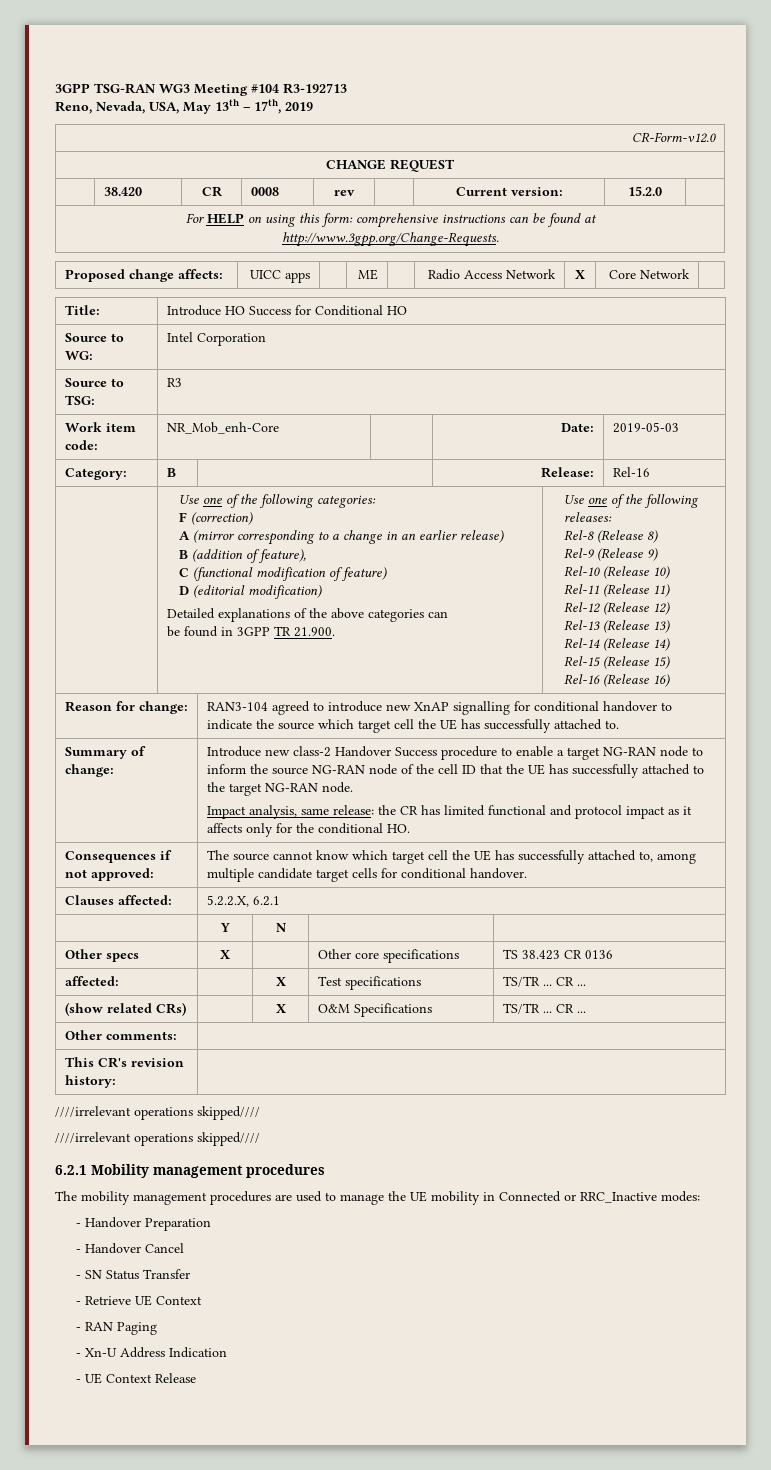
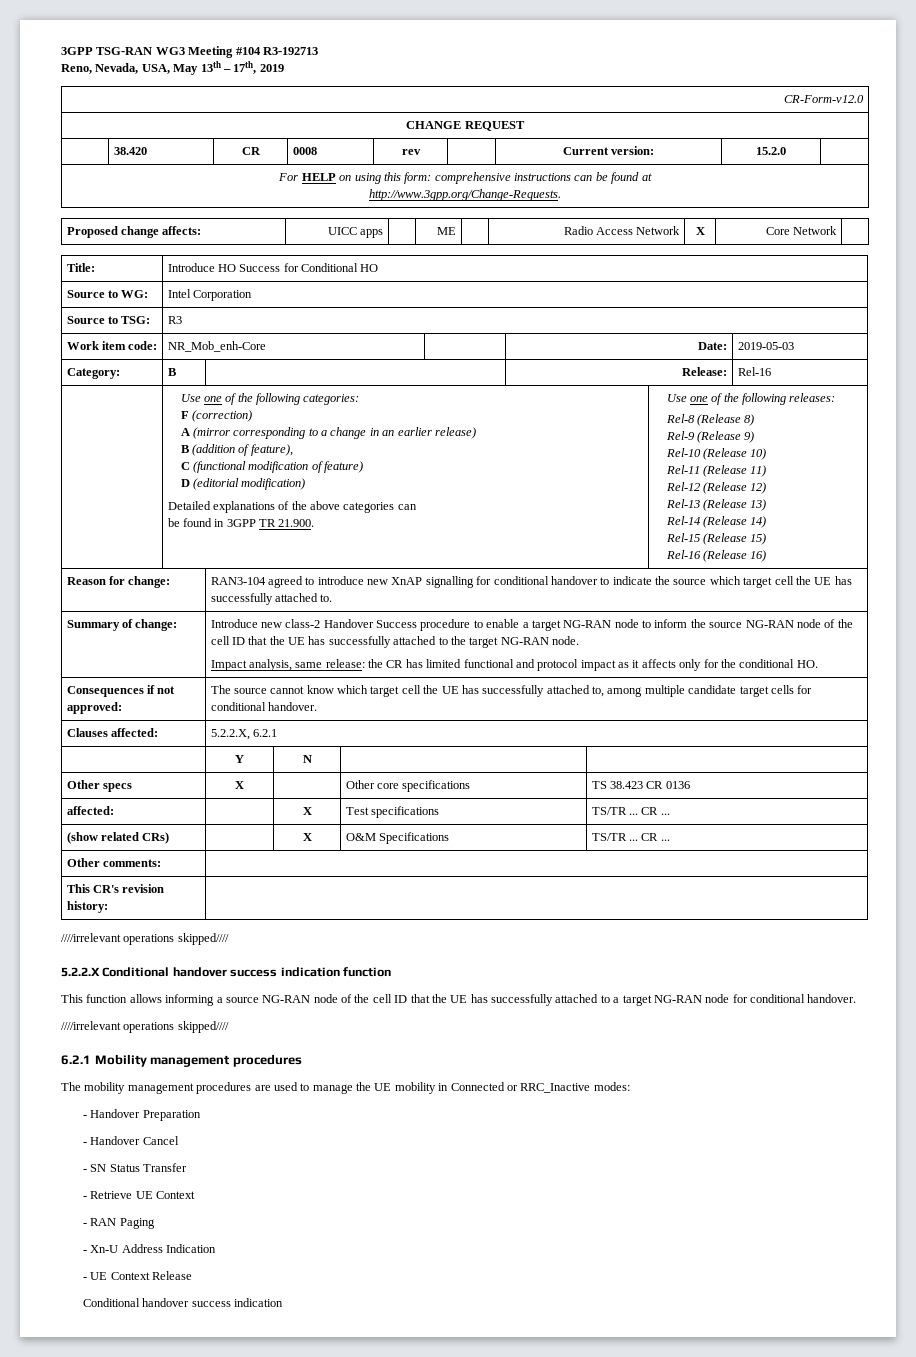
+ 5.2.2.X Conditional handover success indication function
+ This function allows informing a source NG-RAN node of the cell ID that the UE has successfully attached to a target NG-RAN node for conditional handover.
  - UE Context Release
+ Conditional handover success indication

